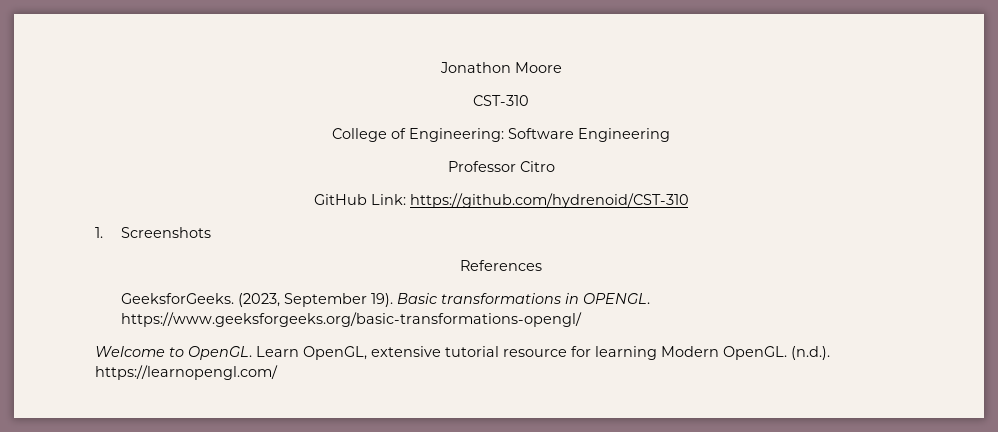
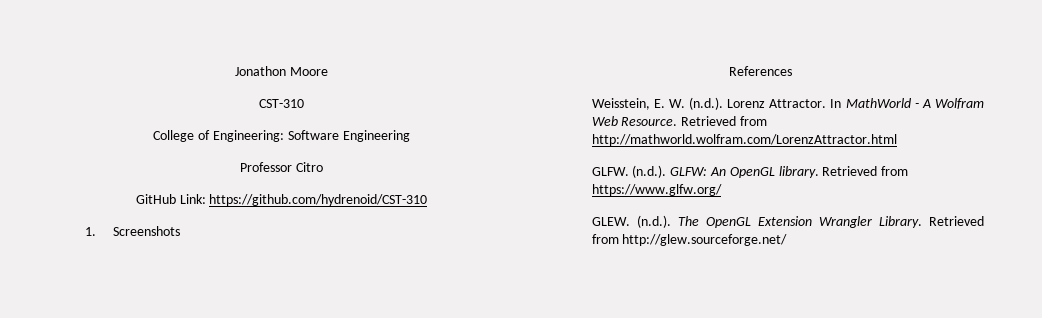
- GeeksforGeeks. (2023, September 19). Basic transformations in OPENGL. https://www.geeksforgeeks.org/basic-transformations-opengl/
- Welcome to OpenGL. Learn OpenGL, extensive tutorial resource for learning Modern OpenGL. (n.d.). https://learnopengl.com/
+ Weisstein, E. W. (n.d.). Lorenz Attractor. In MathWorld - A Wolfram Web Resource. Retrieved from http://mathworld.wolfram.com/LorenzAttractor.html
+ GLFW. (n.d.). GLFW: An OpenGL library. Retrieved from https://www.glfw.org/
+ GLEW. (n.d.). The OpenGL Extension Wrangler Library. Retrieved from http://glew.sourceforge.net/

